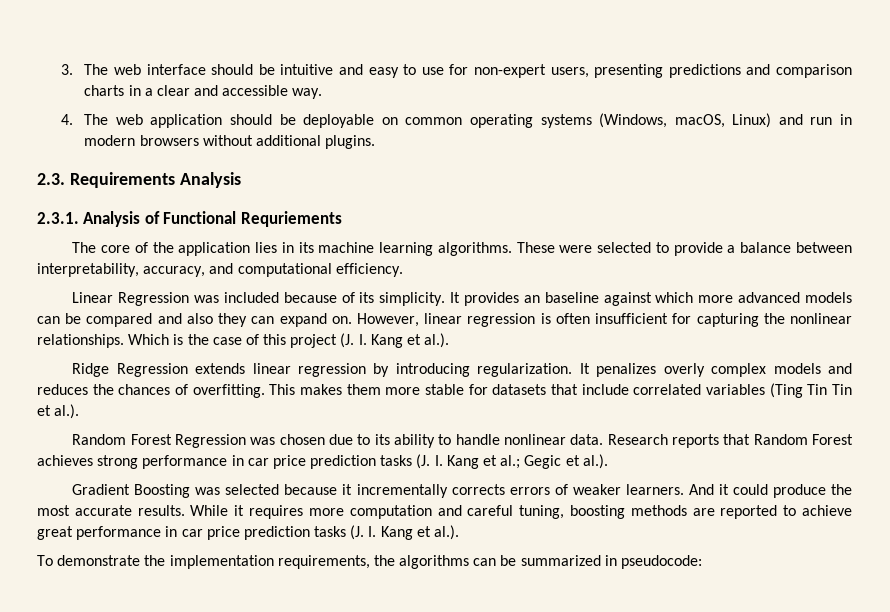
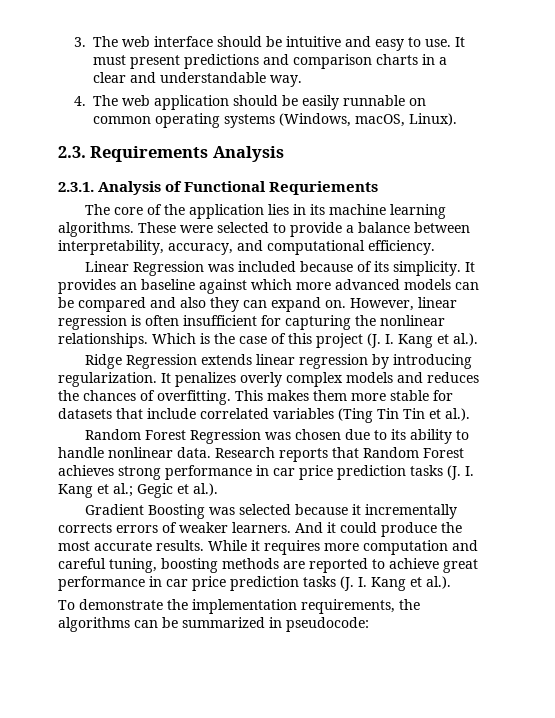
- 3. The web interface should be intuitive and easy to use for non-expert users, presenting predictions and comparison charts in a clear and accessible way.
+ 3. The web interface should be intuitive and easy to use. It must present predictions and comparison charts in a clear and understandable way.
- 4. The web application should be deployable on common operating systems (Windows, macOS, Linux) and run in modern browsers without additional plugins.
+ 4. The web application should be easily runnable on common operating systems (Windows, macOS, Linux).

